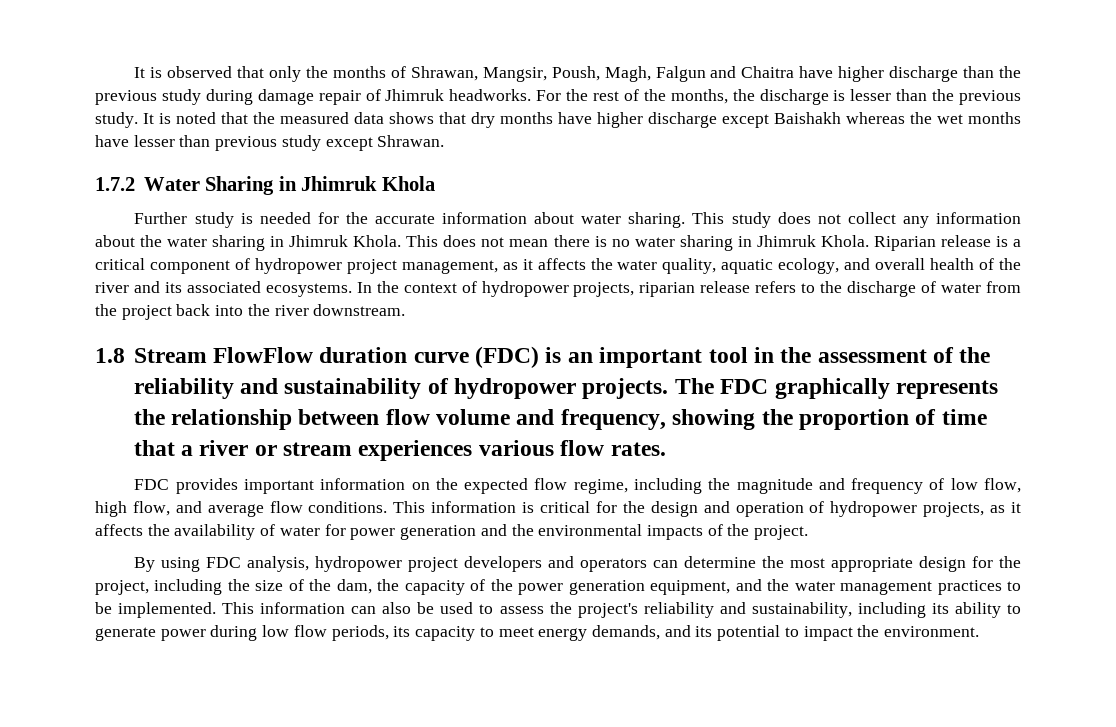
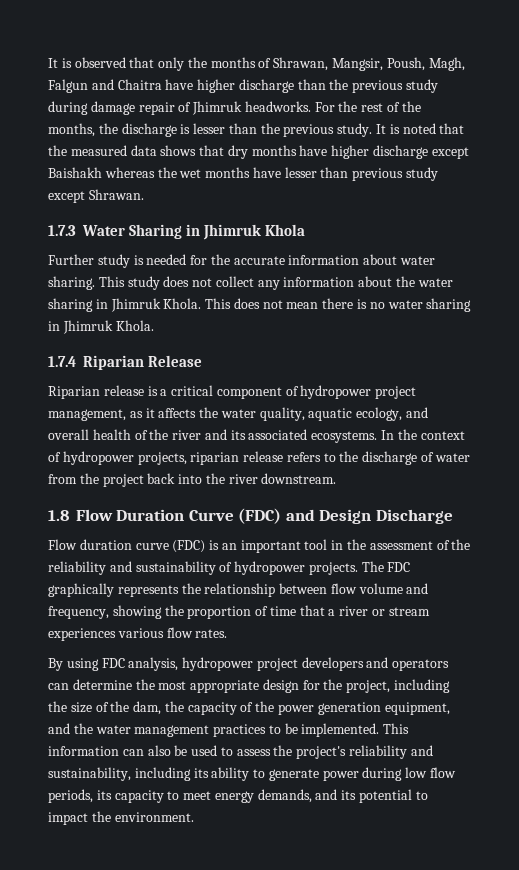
- 1.7.2 Water Sharing in Jhimruk Khola
+ 1.7.3 Water Sharing in Jhimruk Khola
- This does not mean there is no water sharing in Jhimruk Khola. Riparian release is a critical component of hydropower project management, as it affects the water quality, aquatic ecology, and overall health of the river and its associated ecosystems.
+ This does not mean there is no water sharing in Jhimruk Khola.
+ 1.7.4 Riparian Release
+ Riparian release is a critical component of hydropower project management, as it affects the water quality, aquatic ecology, and overall health of the river and its associated ecosystems.
- 1.8 Stream FlowFlow duration curve (FDC) is an important tool in the assessment of the reliability and sustainability of hydropower projects.
+ 1.8 Flow Duration Curve (FDC) and Design Discharge
+ Flow duration curve (FDC) is an important tool in the assessment of the reliability and sustainability of hydropower projects.
- FDC provides important information on the expected flow regime, including the magnitude and frequency of low flow, high flow, and average flow conditions. This information is critical for the design and operation of hydropower projects, as it affects the availability of water for power generation and the environmental impacts of the project.

